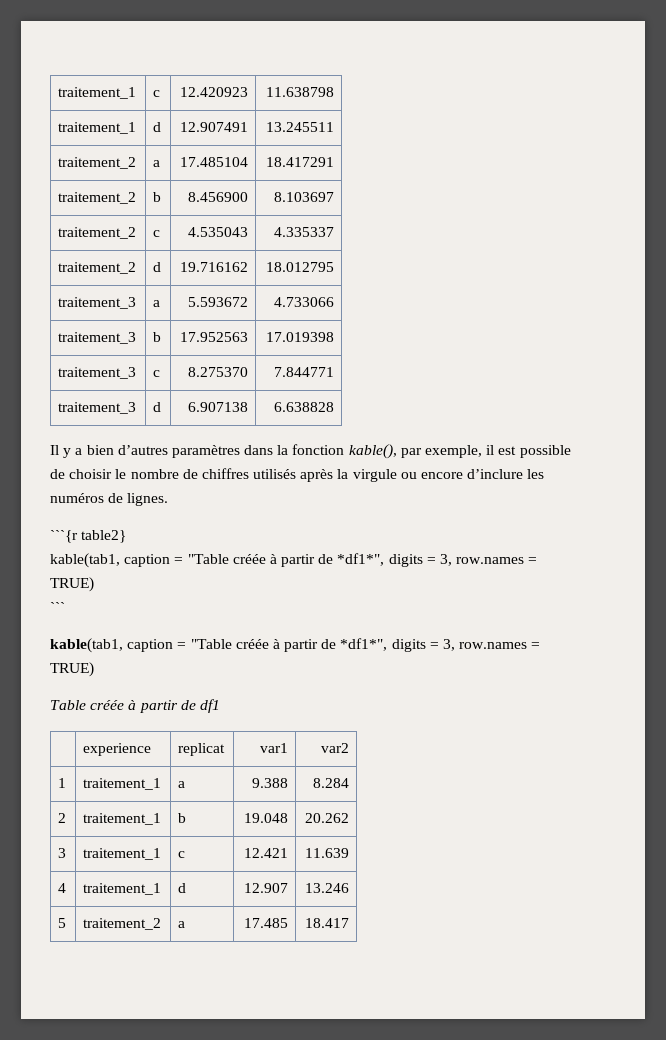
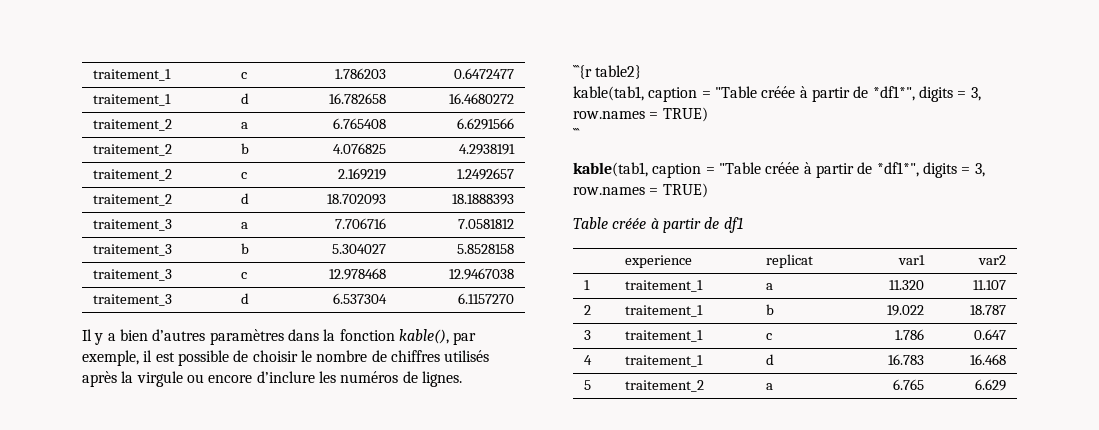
- traitement_1 | c | 12.420923 | 11.638798
- traitement_1 | d | 12.907491 | 13.245511
- traitement_2 | a | 17.485104 | 18.417291
+ traitement_1 | c | 1.786203 | 0.6472477
+ traitement_1 | d | 16.782658 | 16.4680272
+ traitement_2 | a | 6.765408 | 6.6291566
- traitement_2 | b | 8.456900 | 8.103697
+ traitement_2 | b | 4.076825 | 4.2938191
- traitement_2 | c | 4.535043 | 4.335337
+ traitement_2 | c | 2.169219 | 1.2492657
- traitement_2 | d | 19.716162 | 18.012795
+ traitement_2 | d | 18.702093 | 18.1888393
- traitement_3 | a | 5.593672 | 4.733066
+ traitement_3 | a | 7.706716 | 7.0581812
- traitement_3 | b | 17.952563 | 17.019398
+ traitement_3 | b | 5.304027 | 5.8528158
- traitement_3 | c | 8.275370 | 7.844771
+ traitement_3 | c | 12.978468 | 12.9467038
- traitement_3 | d | 6.907138 | 6.638828
+ traitement_3 | d | 6.537304 | 6.1157270
- 1 | traitement_1 | a | 9.388 | 8.284
+ 1 | traitement_1 | a | 11.320 | 11.107
- 2 | traitement_1 | b | 19.048 | 20.262
+ 2 | traitement_1 | b | 19.022 | 18.787
- 3 | traitement_1 | c | 12.421 | 11.639
+ 3 | traitement_1 | c | 1.786 | 0.647
- 4 | traitement_1 | d | 12.907 | 13.246
+ 4 | traitement_1 | d | 16.783 | 16.468
- 5 | traitement_2 | a | 17.485 | 18.417
+ 5 | traitement_2 | a | 6.765 | 6.629

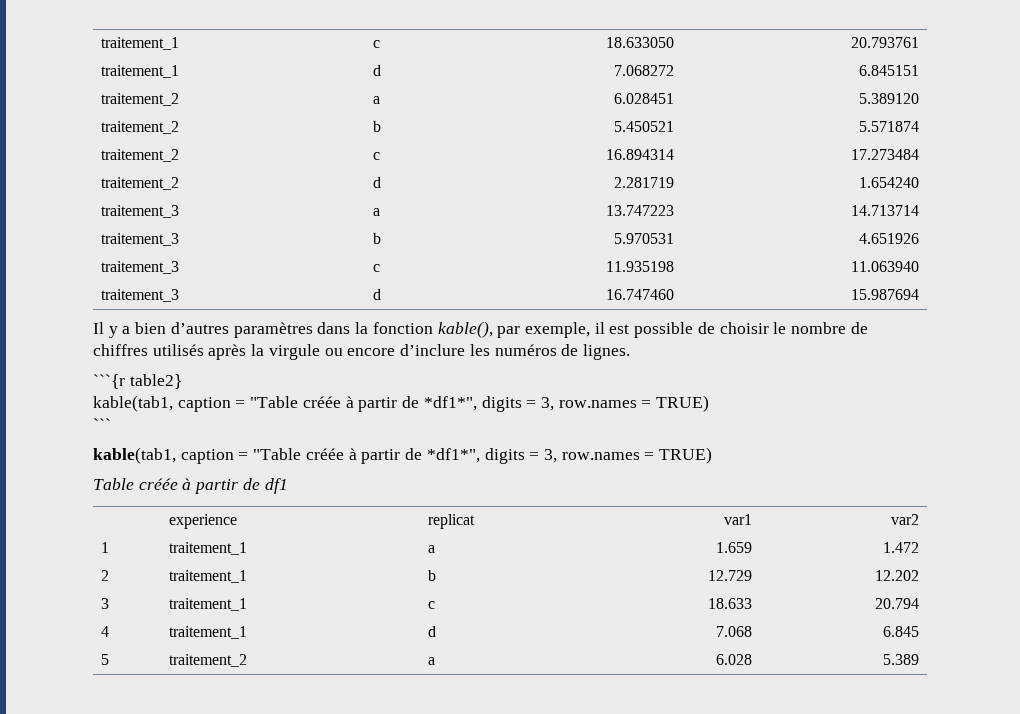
- traitement_1 | c | 1.786203 | 0.6472477
- traitement_1 | d | 16.782658 | 16.4680272
- traitement_2 | a | 6.765408 | 6.6291566
+ traitement_1 | c | 18.633050 | 20.793761
+ traitement_1 | d | 7.068272 | 6.845151
+ traitement_2 | a | 6.028451 | 5.389120
- traitement_2 | b | 4.076825 | 4.2938191
+ traitement_2 | b | 5.450521 | 5.571874
- traitement_2 | c | 2.169219 | 1.2492657
+ traitement_2 | c | 16.894314 | 17.273484
- traitement_2 | d | 18.702093 | 18.1888393
+ traitement_2 | d | 2.281719 | 1.654240
- traitement_3 | a | 7.706716 | 7.0581812
+ traitement_3 | a | 13.747223 | 14.713714
- traitement_3 | b | 5.304027 | 5.8528158
+ traitement_3 | b | 5.970531 | 4.651926
- traitement_3 | c | 12.978468 | 12.9467038
+ traitement_3 | c | 11.935198 | 11.063940
- traitement_3 | d | 6.537304 | 6.1157270
+ traitement_3 | d | 16.747460 | 15.987694
- 1 | traitement_1 | a | 11.320 | 11.107
+ 1 | traitement_1 | a | 1.659 | 1.472
- 2 | traitement_1 | b | 19.022 | 18.787
+ 2 | traitement_1 | b | 12.729 | 12.202
- 3 | traitement_1 | c | 1.786 | 0.647
+ 3 | traitement_1 | c | 18.633 | 20.794
- 4 | traitement_1 | d | 16.783 | 16.468
+ 4 | traitement_1 | d | 7.068 | 6.845
- 5 | traitement_2 | a | 6.765 | 6.629
+ 5 | traitement_2 | a | 6.028 | 5.389

